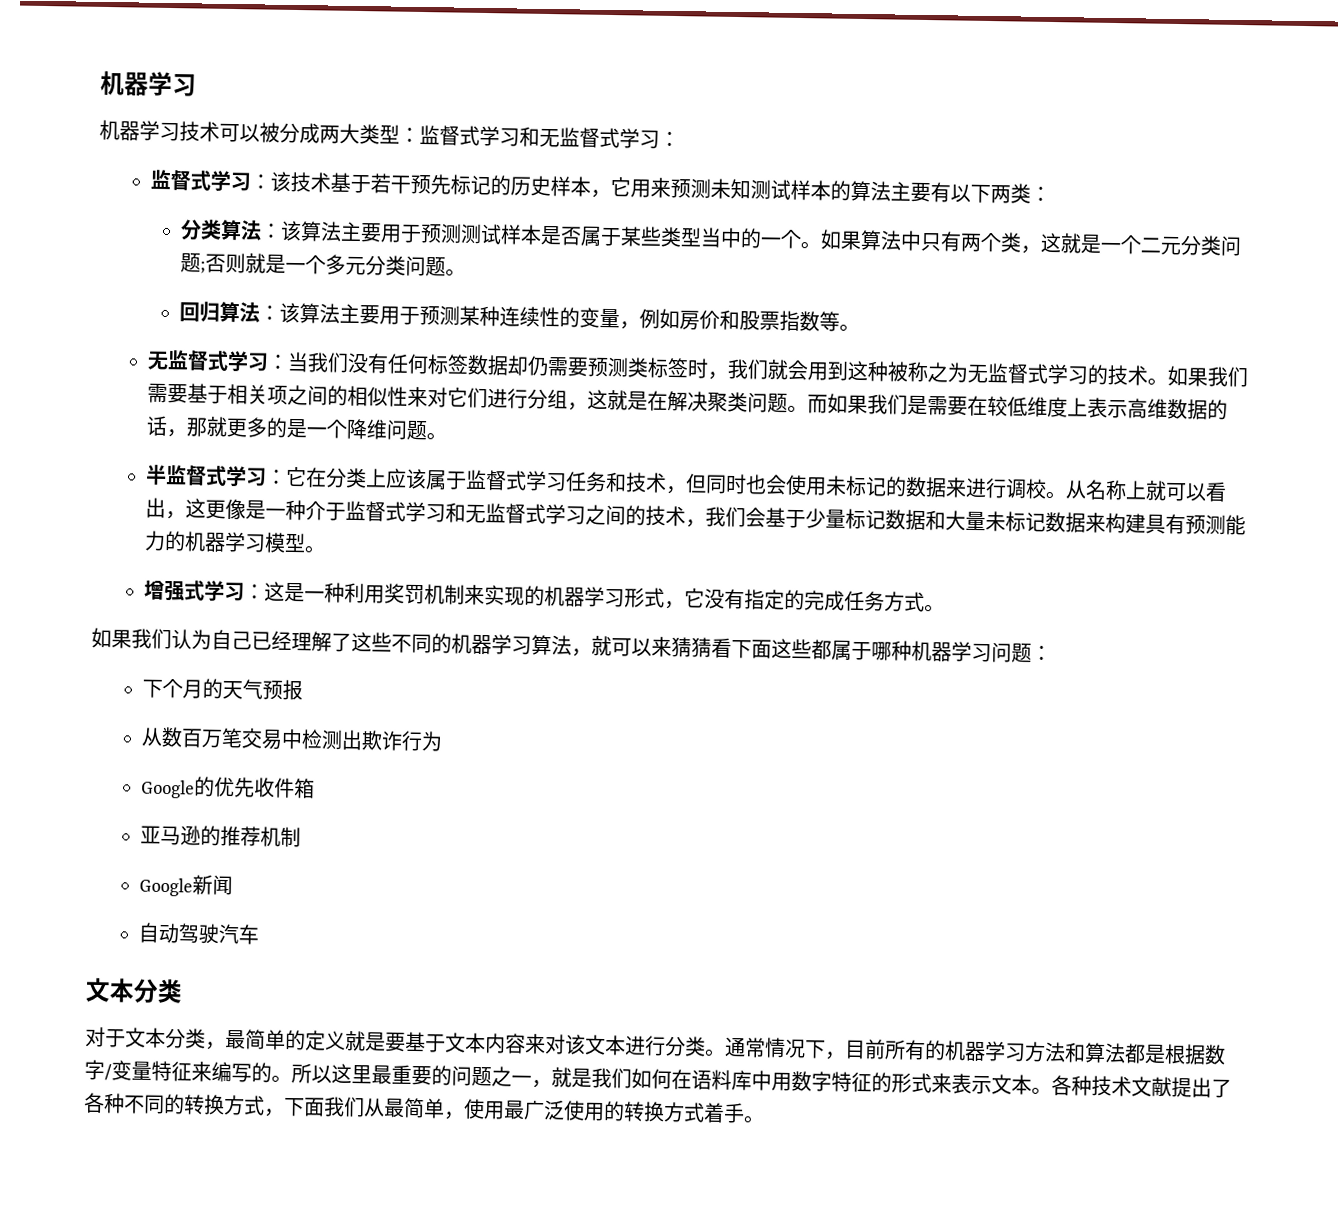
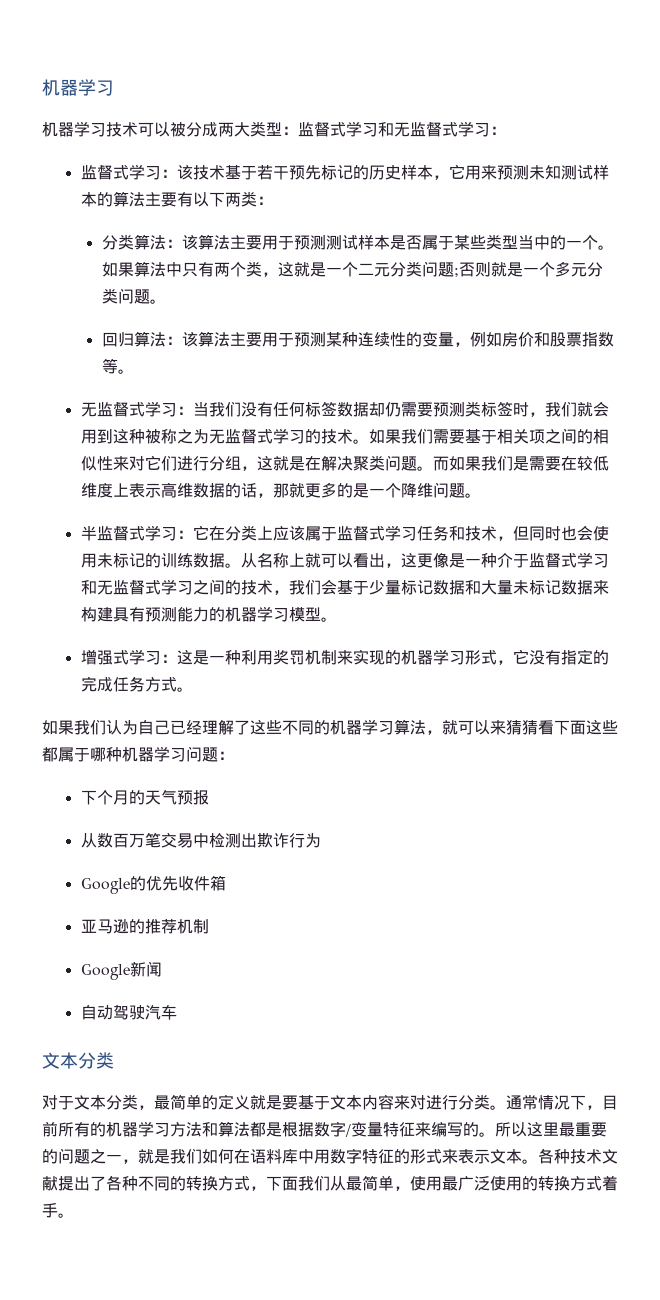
- 半监督式学习：它在分类上应该属于监督式学习任务和技术，但同时也会使用未标记的数据来进行调校。
+ 半监督式学习：它在分类上应该属于监督式学习任务和技术，但同时也会使用未标记的训练数据。
- 对于文本分类，最简单的定义就是要基于文本内容来对该文本进行分类。
+ 对于文本分类，最简单的定义就是要基于文本内容来对进行分类。

